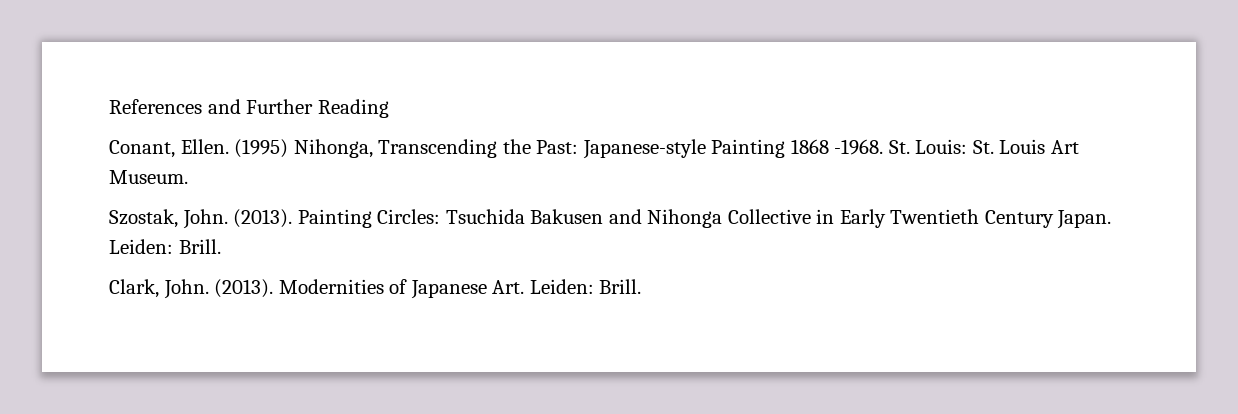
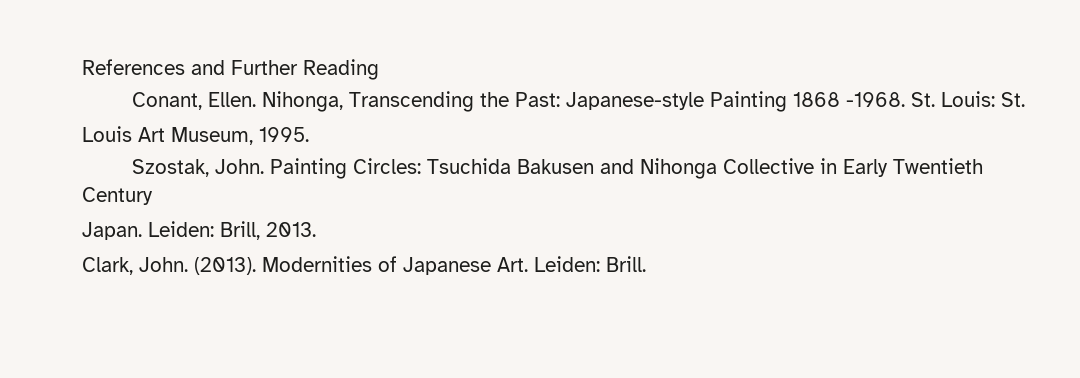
- (1995) Nihonga, Transcending the Past: Japanese-style Painting 1868 -1968.
+ Nihonga, Transcending the Past: Japanese-style Painting 1868 -1968.
- St. Louis: St. Louis Art Museum.
+ St. Louis: St.
+ Louis Art Museum, 1995.
- Szostak, John. (2013).
+ Szostak, John.
- Painting Circles: Tsuchida Bakusen and Nihonga Collective in Early Twentieth Century Japan. Leiden: Brill.
+ Painting Circles: Tsuchida Bakusen and Nihonga Collective in Early Twentieth Century
+ Japan. Leiden: Brill, 2013.

